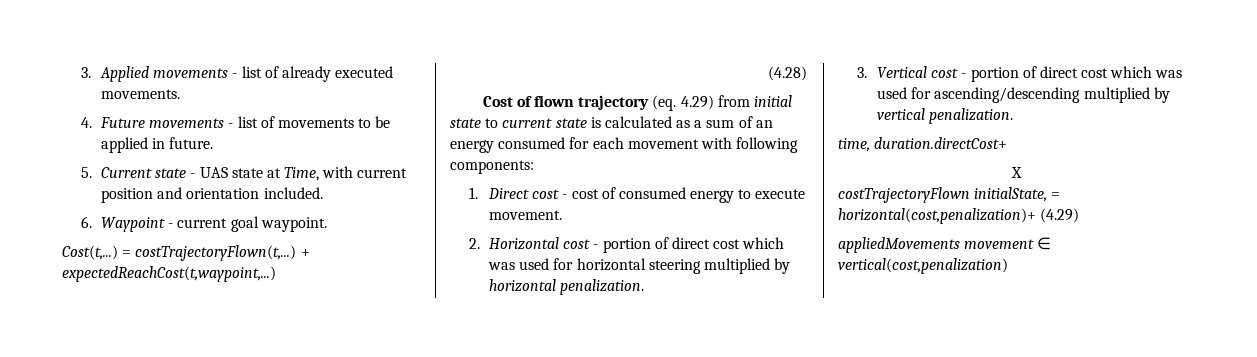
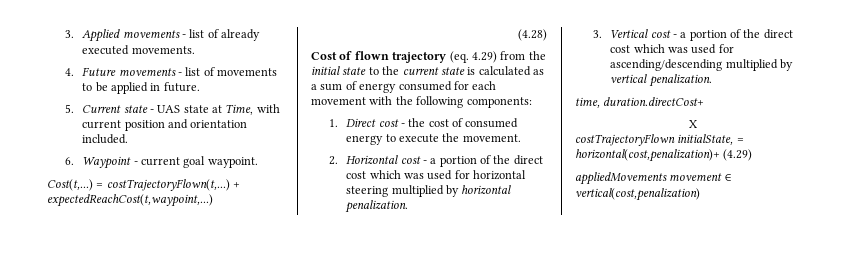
- 4.29) from initial state to current state is calculated as a sum of an energy consumed for each movement with following components:
+ 4.29) from the initial state to the current state is calculated as a sum of energy consumed for each movement with the following components:
- 1. Direct cost - cost of consumed energy to execute movement.
+ 1. Direct cost - the cost of consumed energy to execute the movement.
- 2. Horizontal cost - portion of direct cost which was used for horizontal steering multiplied by horizontal penalization.
+ 2. Horizontal cost - a portion of the direct cost which was used for horizontal steering multiplied by horizontal penalization.
- 3. Vertical cost - portion of direct cost which was used for ascending/descending multiplied by vertical penalization.
+ 3. Vertical cost - a portion of the direct cost which was used for ascending/descending multiplied by vertical penalization.

